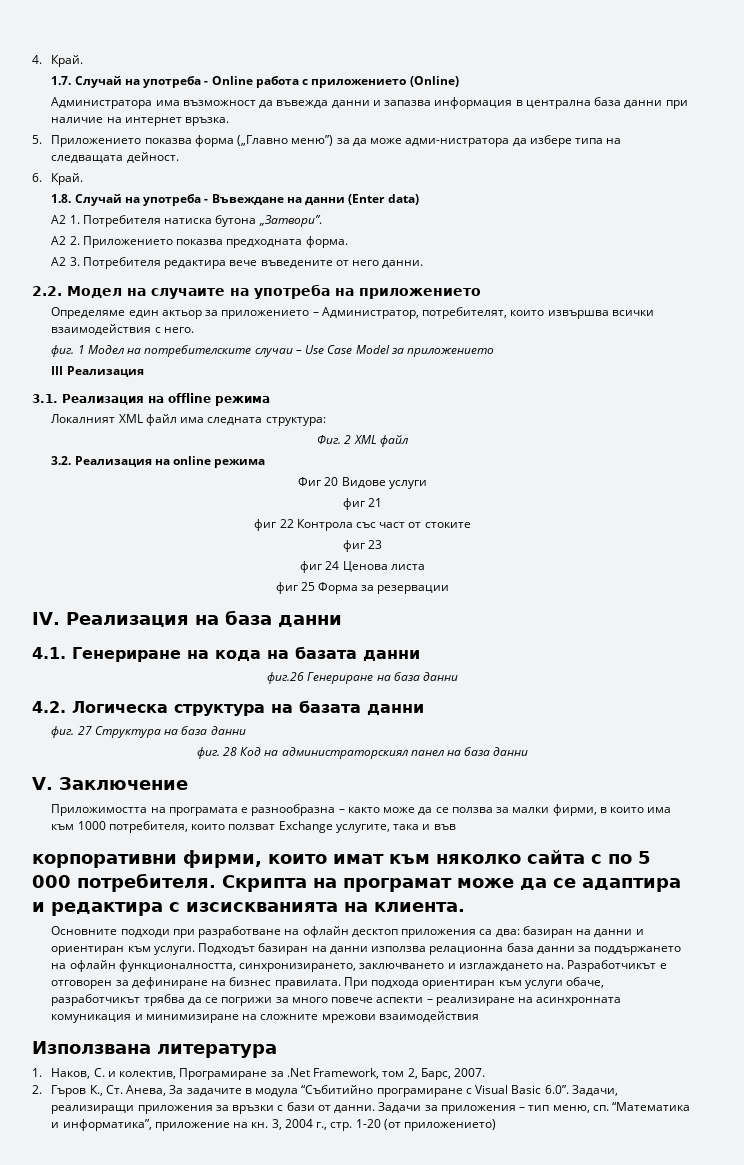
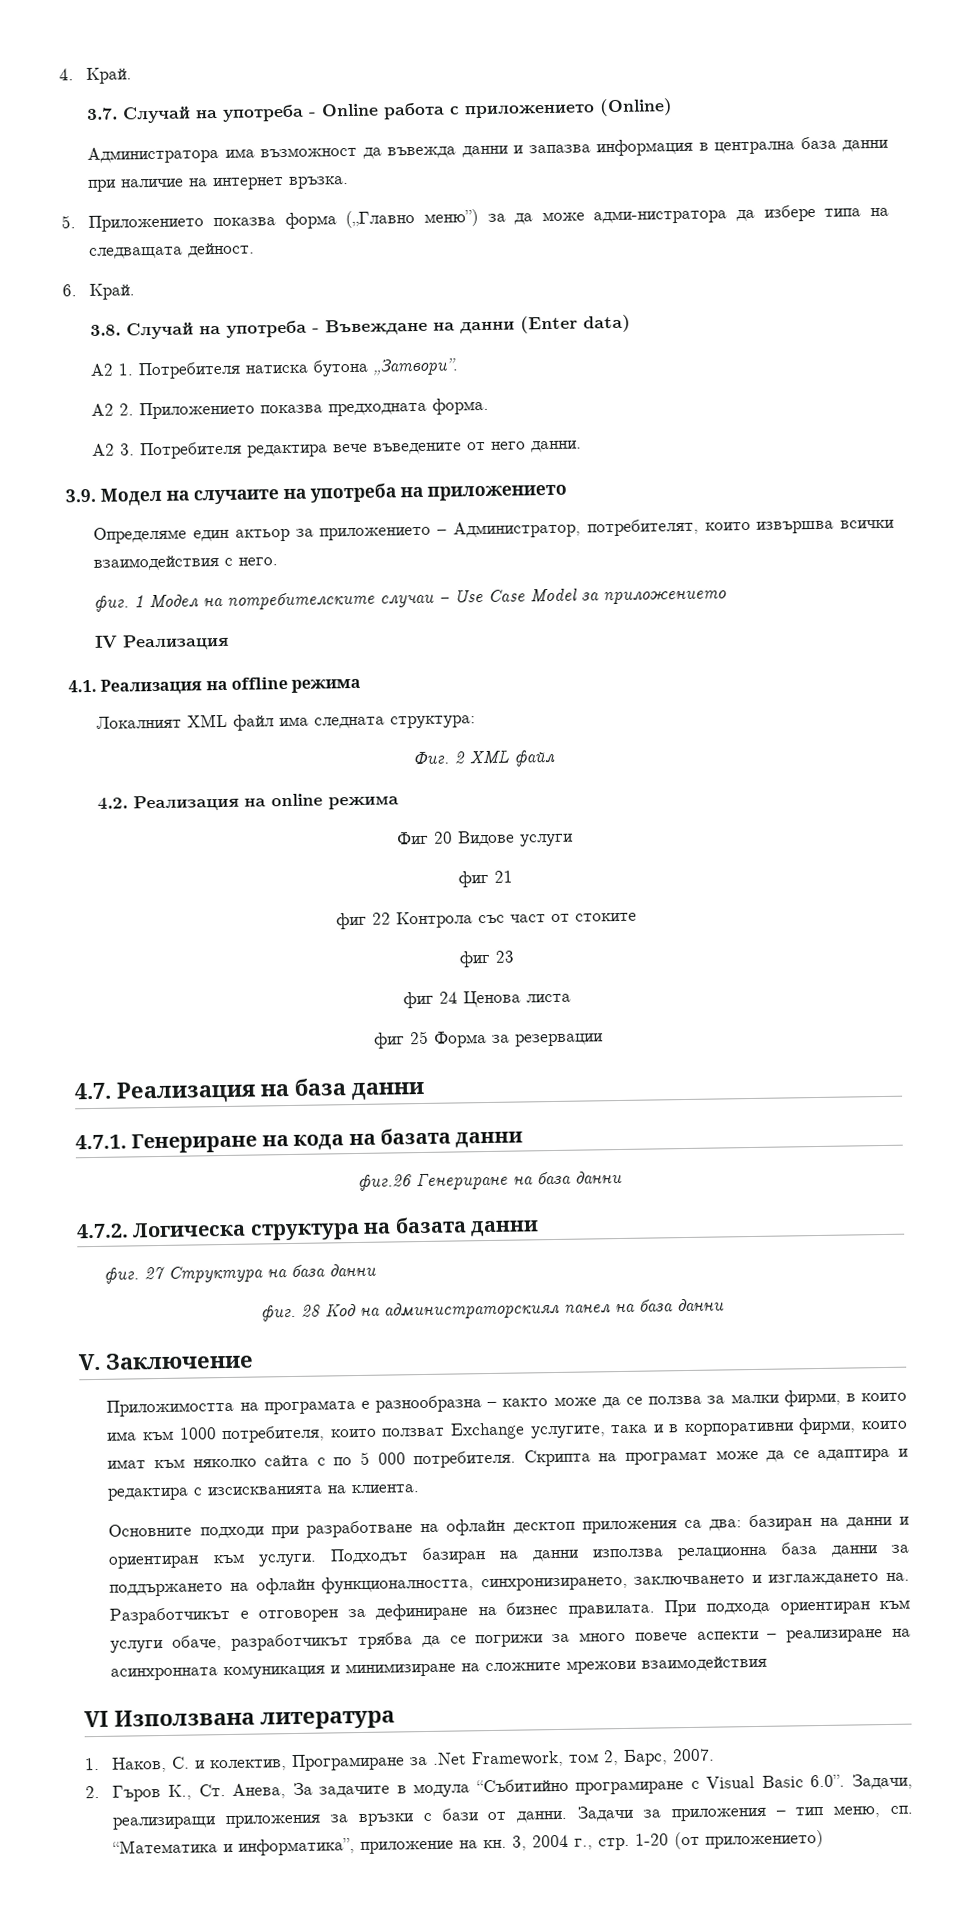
- 1.7. Случай на употреба - Оnline работа с приложението (Online)
+ 3.7. Случай на употреба - Оnline работа с приложението (Online)
- 1.8. Случай на употреба - Въвеждане на данни (Enter data)
+ 3.8. Случай на употреба - Въвеждане на данни (Enter data)
- 2.2. Модел на случаите на употреба на приложението
+ 3.9. Модел на случаите на употреба на приложението
- III Реализация
+ IV Реализация
- 3.1. Реализация на offline режима
+ 4.1. Реализация на offline режима
- 3.2. Реализация на online режима
+ 4.2. Реализация на online режима
- IV. Реализация на база данни
+ 4.7. Реализация на база данни
- 4.1. Генериране на кода на базата данни
+ 4.7.1. Генериране на кода на базата данни
- 4.2. Логическа структура на базата данни
+ 4.7.2. Логическа структура на базата данни
- Приложимостта на програмата е разнообразна – както може да се ползва за малки фирми, в които има към 1000 потребителя, които ползват Exchange услугите, така и във
- корпоративни фирми, които имат към няколко сайта с по 5 000 потребителя.
+ Приложимостта на програмата е разнообразна – както може да се ползва за малки фирми, в които има към 1000 потребителя, които ползват Exchange услугите, така и в корпоративни фирми, които имат към няколко сайта с по 5 000 потребителя.
- Използвана литература
+ VI Използвана литература

